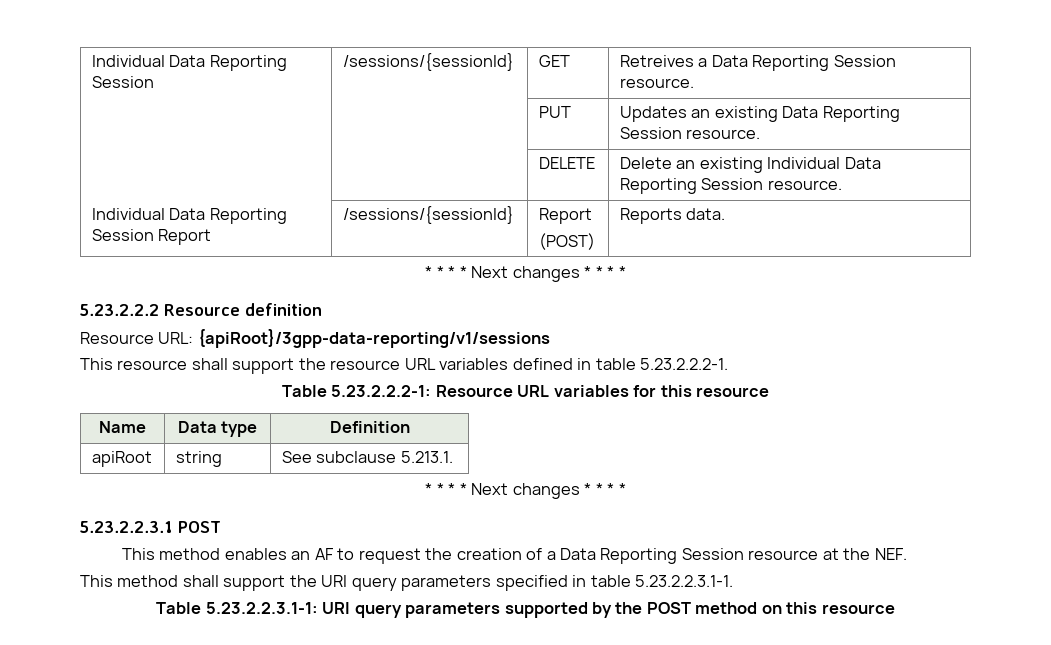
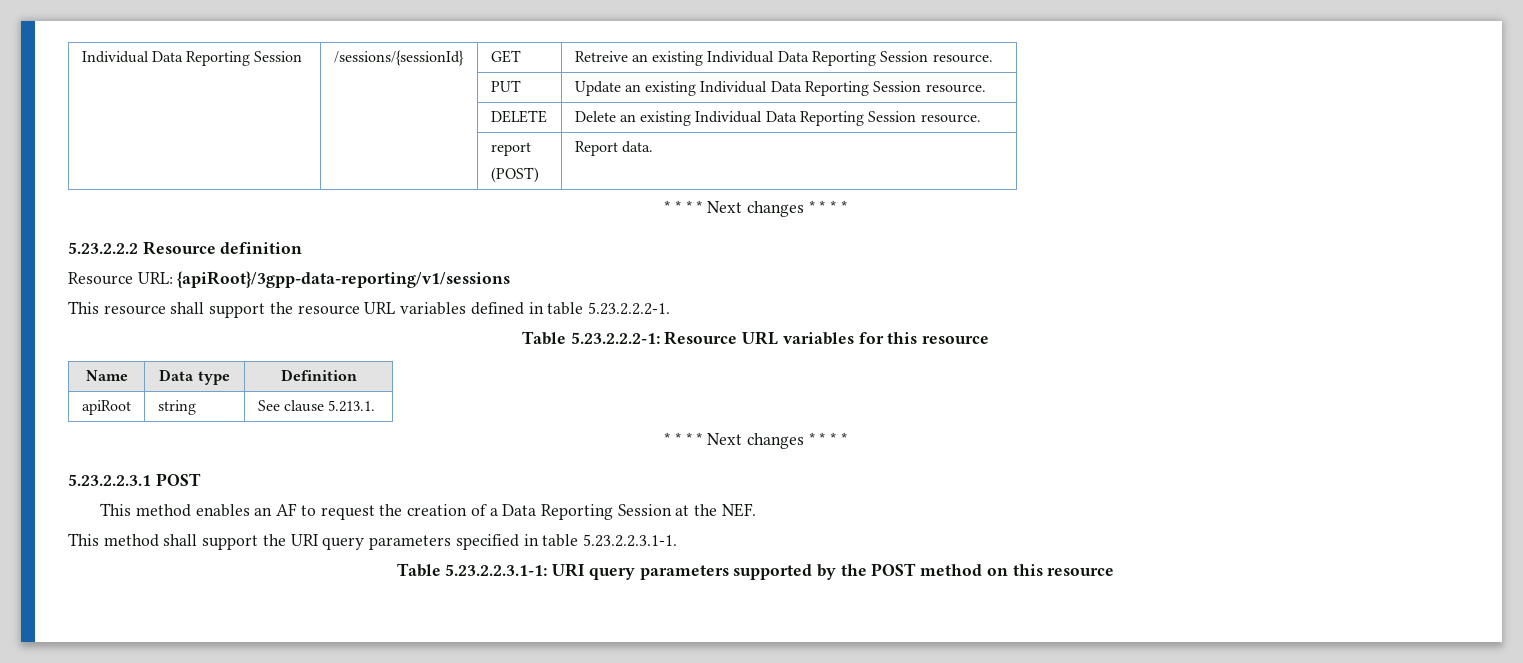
- Individual Data Reporting Session | /sessions/{sessionId} | GET | Retreives a Data Reporting Session resource.
+ Individual Data Reporting Session | /sessions/{sessionId} | GET | Retreive an existing Individual Data Reporting Session resource.
- | | PUT | Updates an existing Data Reporting Session resource.
+ | | PUT | Update an existing Individual Data Reporting Session resource.
- Individual Data Reporting Session Report | /sessions/{sessionId} | Report
- (POST) | Reports data.
+ | | report
+ (POST) | Report data.
- apiRoot | string | See subclause 5.213.1.
+ apiRoot | string | See clause 5.213.1.
- This method enables an AF to request the creation of a Data Reporting Session resource at the NEF.
+ This method enables an AF to request the creation of a Data Reporting Session at the NEF.

